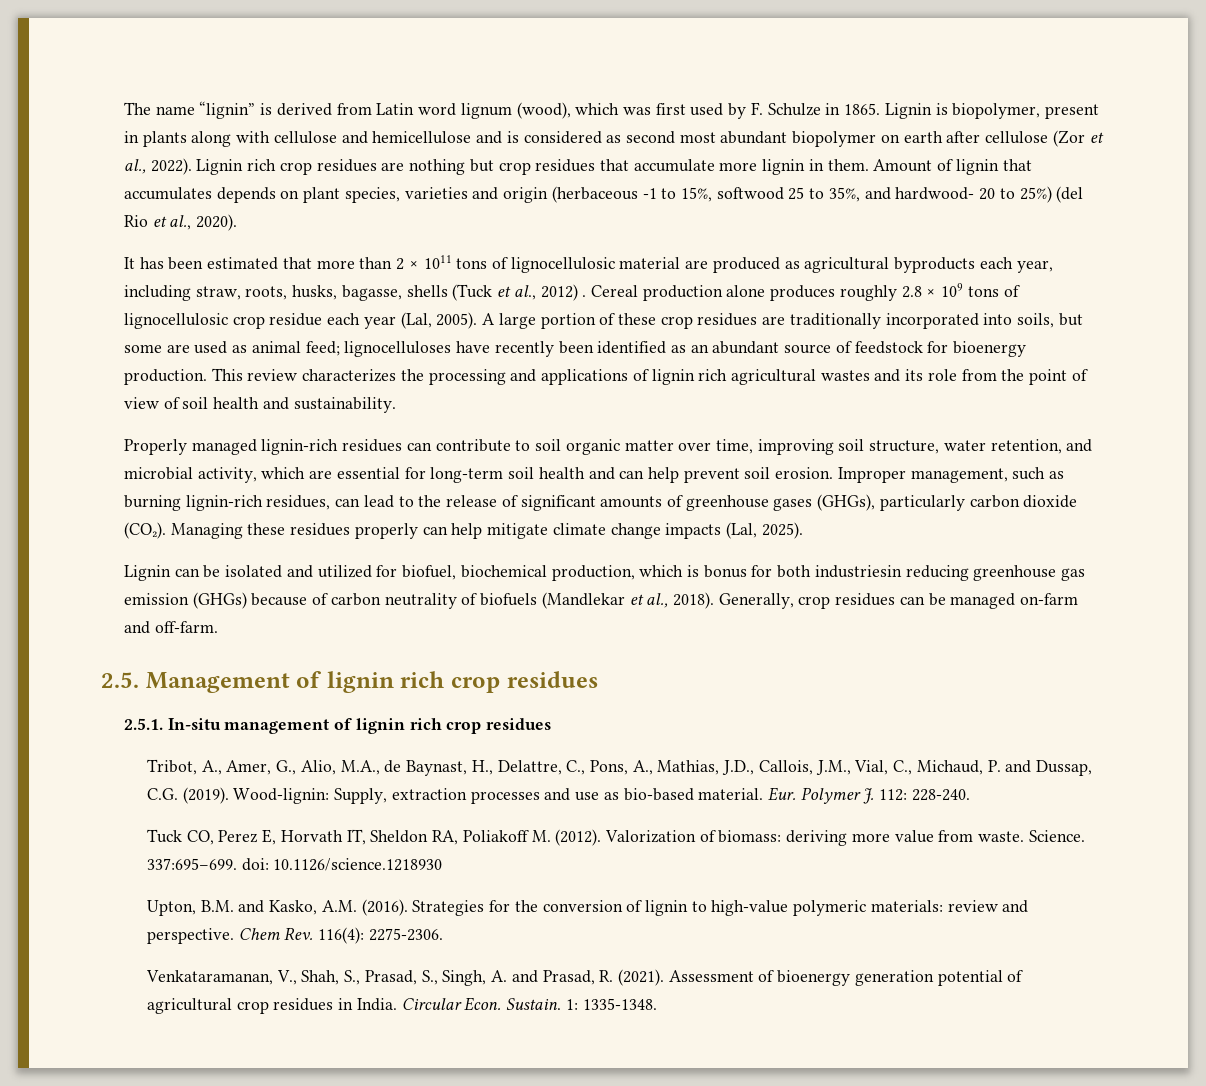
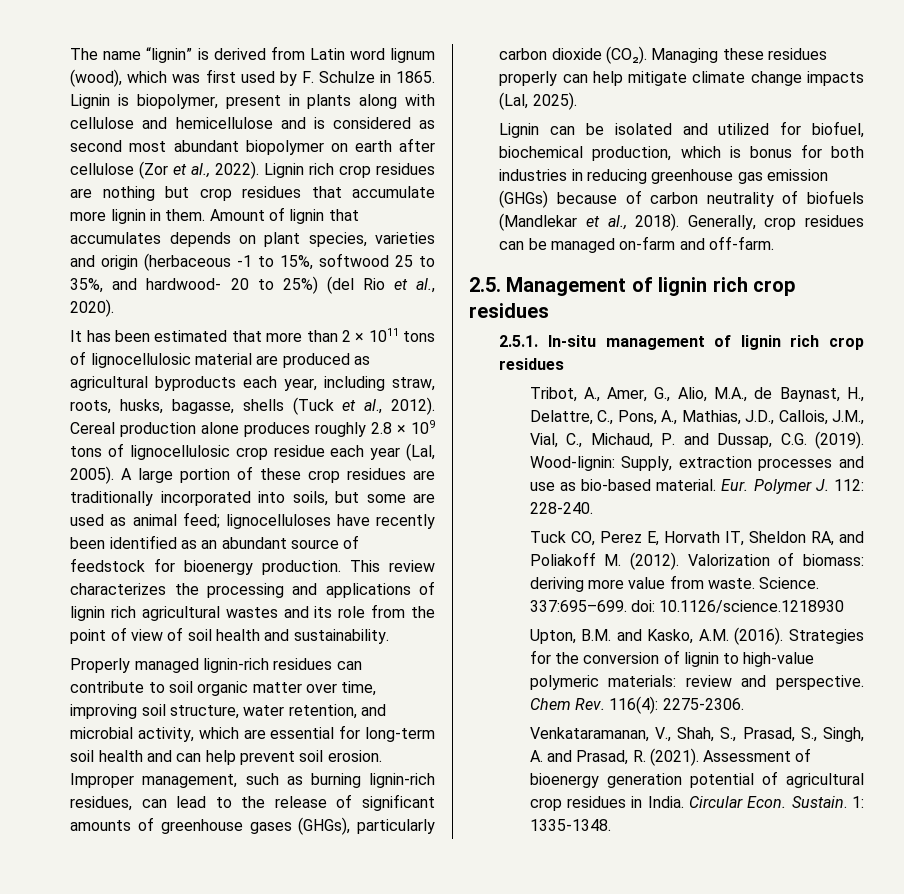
- It has been estimated that more than 2 × 1011 tons of lignocellulosic material are produced as agricultural byproducts each year, including straw, roots, husks, bagasse, shells (Tuck et al., 2012) .
+ It has been estimated that more than 2 × 1011 tons of lignocellulosic material are produced as agricultural byproducts each year, including straw, roots, husks, bagasse, shells (Tuck et al., 2012).
- Lignin can be isolated and utilized for biofuel, biochemical production, which is bonus for both industriesin reducing greenhouse gas emission (GHGs) because of carbon neutrality of biofuels (Mandlekar et al., 2018).
+ Lignin can be isolated and utilized for biofuel, biochemical production, which is bonus for both industries in reducing greenhouse gas emission (GHGs) because of carbon neutrality of biofuels (Mandlekar et al., 2018).
- Tuck CO, Perez E, Horvath IT, Sheldon RA, Poliakoff M. (2012).
+ Tuck CO, Perez E, Horvath IT, Sheldon RA, and Poliakoff M. (2012).

